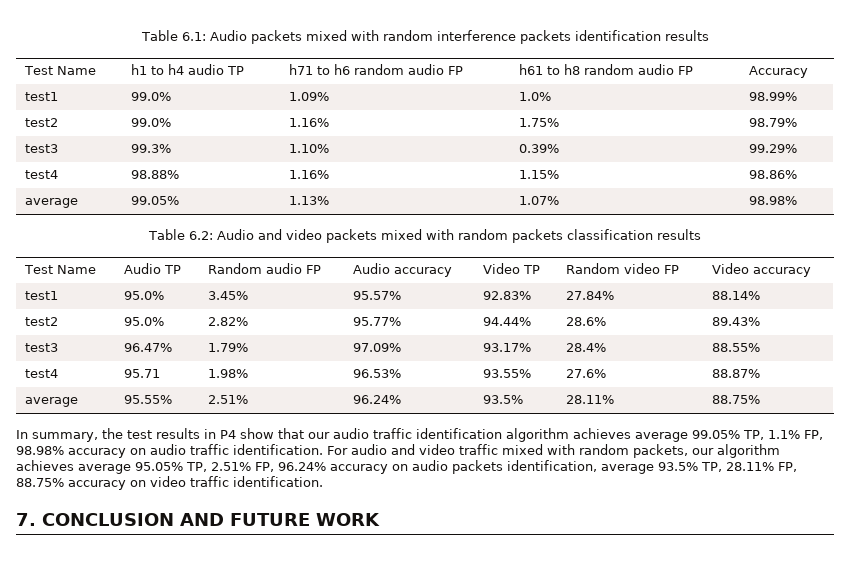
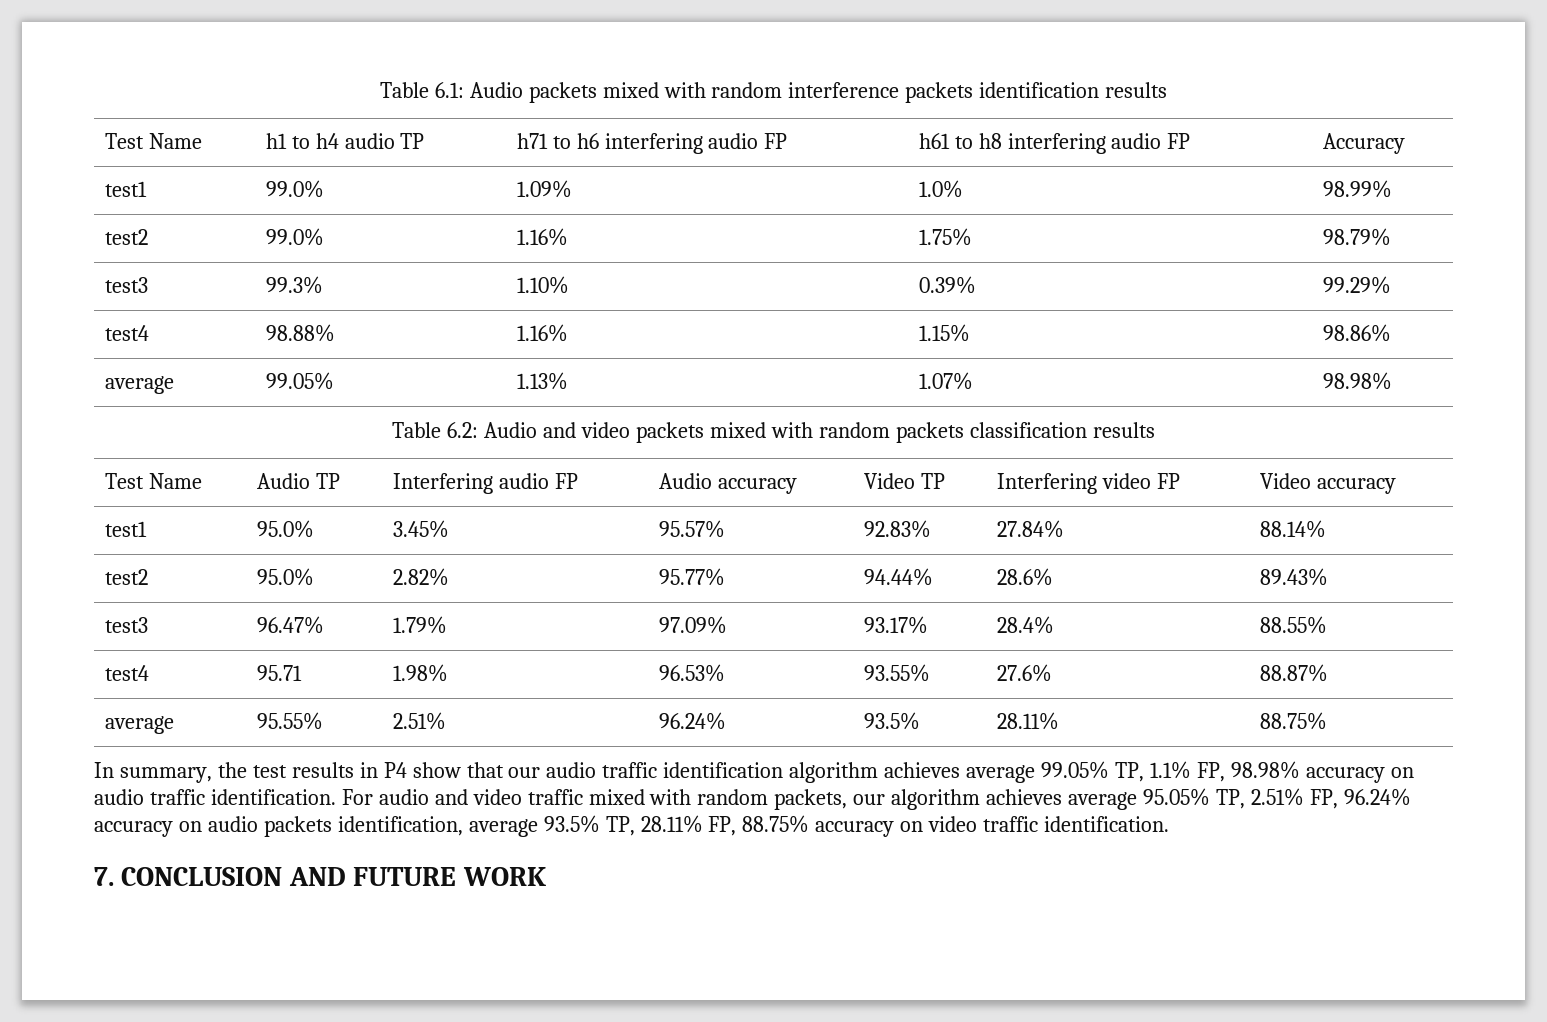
- Test Name | h1 to h4 audio TP | h71 to h6 random audio FP | h61 to h8 random audio FP | Accuracy
+ Test Name | h1 to h4 audio TP | h71 to h6 interfering audio FP | h61 to h8 interfering audio FP | Accuracy
- Test Name | Audio TP | Random audio FP | Audio accuracy | Video TP | Random video FP | Video accuracy
+ Test Name | Audio TP | Interfering audio FP | Audio accuracy | Video TP | Interfering video FP | Video accuracy

